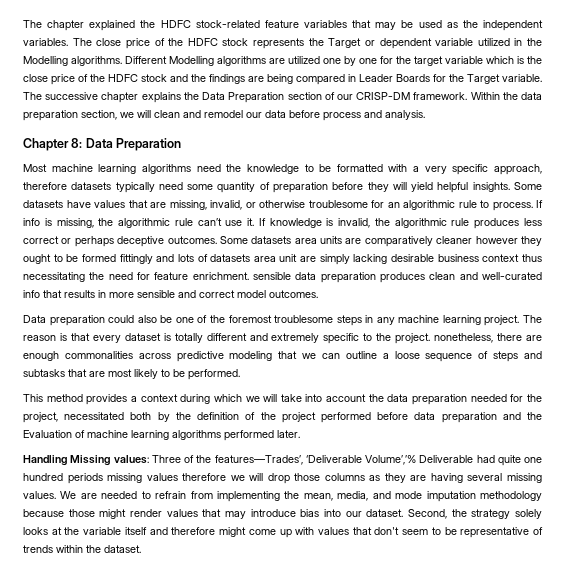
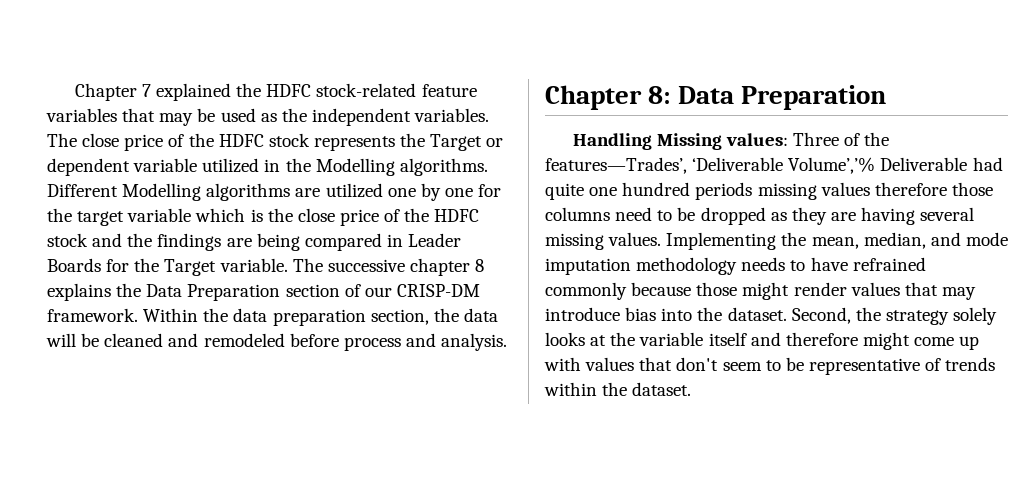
- The chapter explained the HDFC stock-related feature variables that may be used as the independent variables.
+ Chapter 7 explained the HDFC stock-related feature variables that may be used as the independent variables.
- The successive chapter explains the Data Preparation section of our CRISP-DM framework.
+ The successive chapter 8 explains the Data Preparation section of our CRISP-DM framework.
- Within the data preparation section, we will clean and remodel our data before process and analysis.
+ Within the data preparation section, the data will be cleaned and remodeled before process and analysis.
- Most machine learning algorithms need the knowledge to be formatted with a very specific approach, therefore datasets typically need some quantity of preparation before they will yield helpful insights. Some datasets have values that are missing, invalid, or otherwise troublesome for an algorithmic rule to process. If info is missing, the algorithmic rule can’t use it. If knowledge is invalid, the algorithmic rule produces less correct or perhaps deceptive outcomes. Some datasets area units are comparatively cleaner however they ought to be formed fittingly and lots of datasets area unit are simply lacking desirable business context thus necessitating the need for feature enrichment. sensible data preparation produces clean and well-curated info that results in more sensible and correct model outcomes.
- Data preparation could also be one of the foremost troublesome steps in any machine learning project. The reason is that every dataset is totally different and extremely specific to the project. nonetheless, there are enough commonalities across predictive modeling that we can outline a loose sequence of steps and subtasks that are most likely to be performed.
- This method provides a context during which we will take into account the data preparation needed for the project, necessitated both by the definition of the project performed before data preparation and the Evaluation of machine learning algorithms performed later.
- Handling Missing values: Three of the features—Trades’, ‘Deliverable Volume’,’% Deliverable had quite one hundred periods missing values therefore we will drop those columns as they are having several missing values.
+ Handling Missing values: Three of the features—Trades’, ‘Deliverable Volume’,’% Deliverable had quite one hundred periods missing values therefore those columns need to be dropped as they are having several missing values.
- We are needed to refrain from implementing the mean, media, and mode imputation methodology because those might render values that may introduce bias into our dataset.
+ Implementing the mean, median, and mode imputation methodology needs to have refrained commonly because those might render values that may introduce bias into the dataset.

